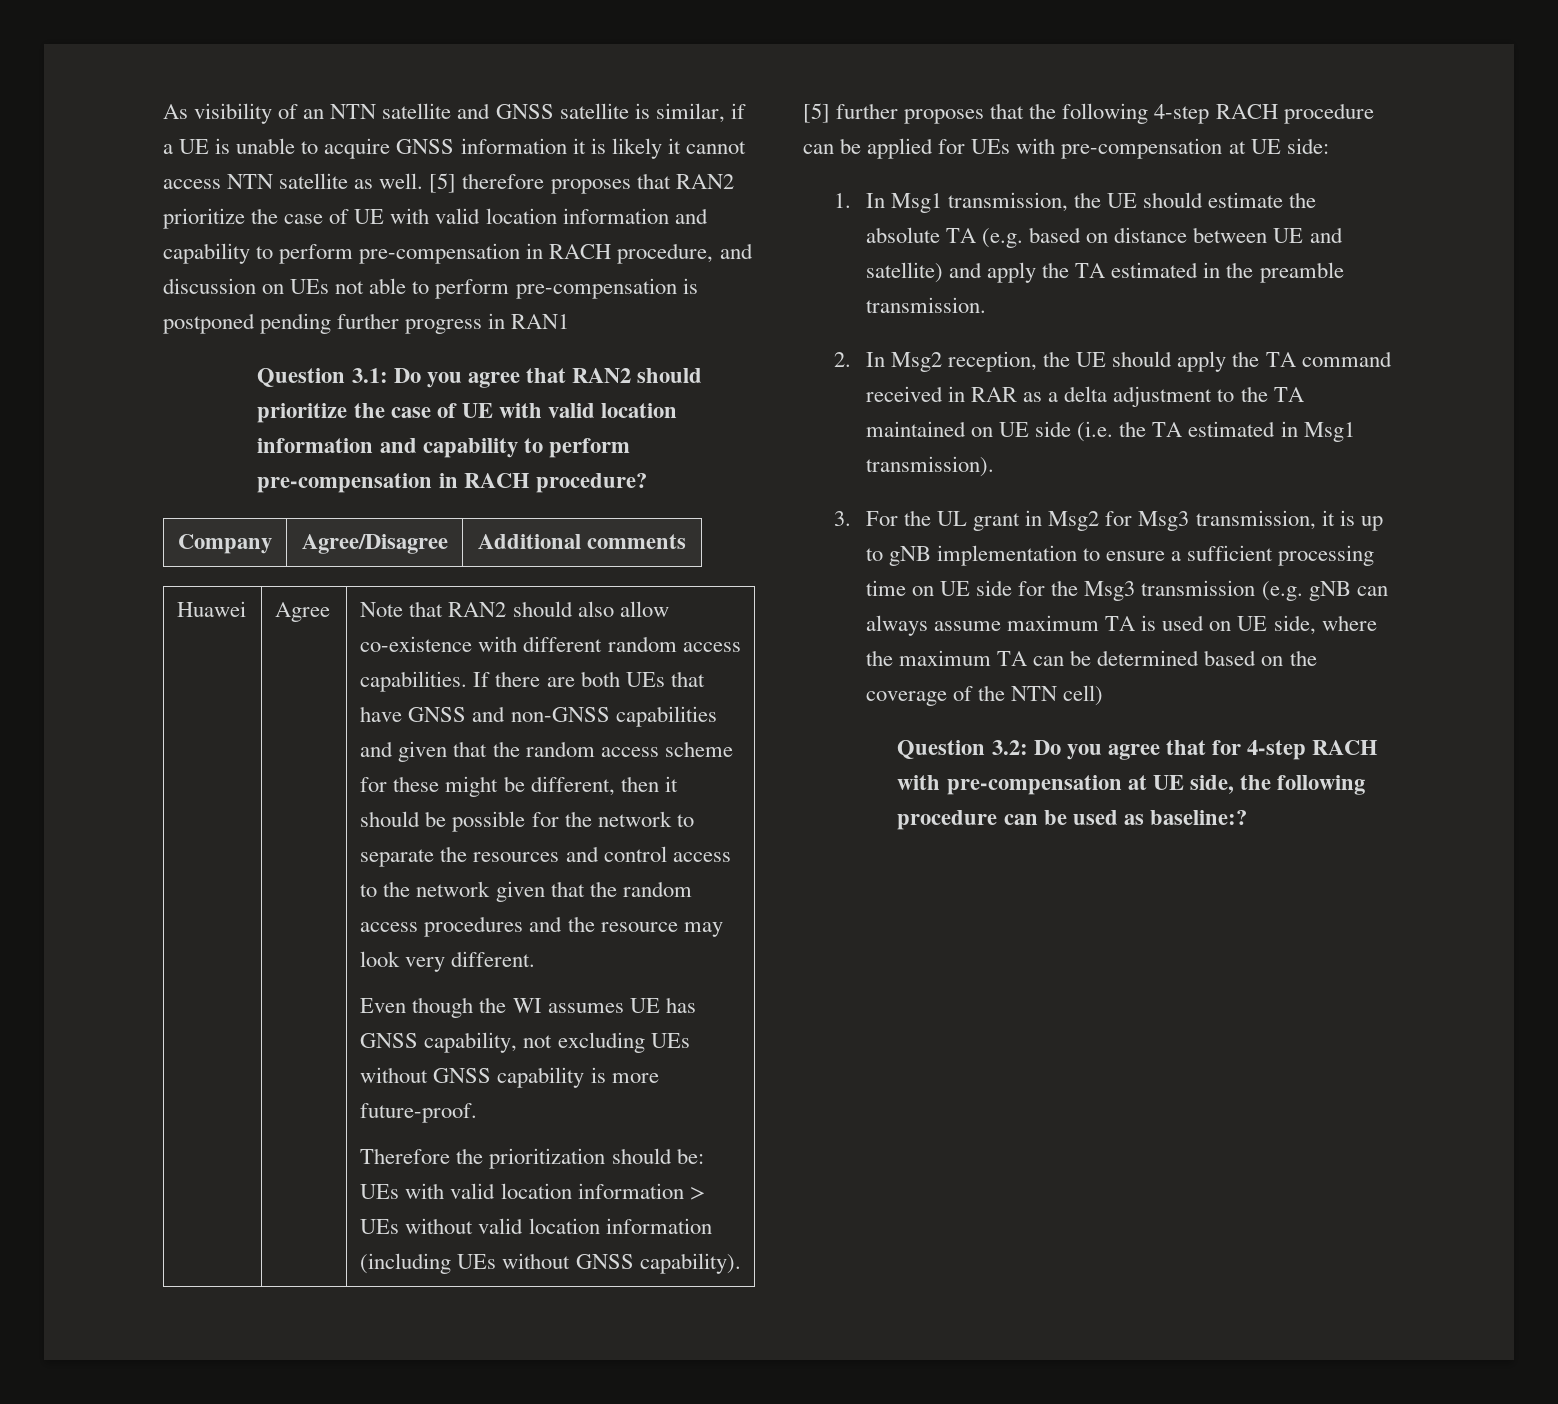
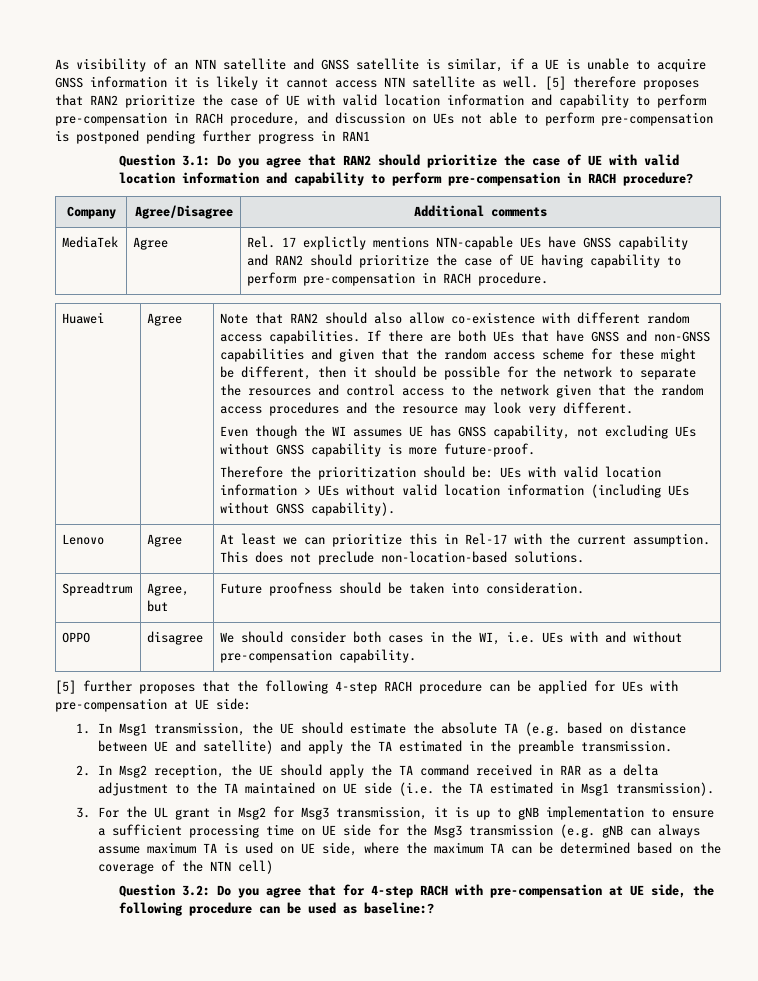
+ MediaTek | Agree | Rel. 17 explictly mentions NTN-capable UEs have GNSS capability and RAN2 should prioritize the case of UE having capability to perform pre-compensation in RACH procedure.
+ Lenovo | Agree | At least we can prioritize this in Rel-17 with the current assumption. This does not preclude non-location-based solutions.
+ Spreadtrum | Agree, but | Future proofness should be taken into consideration.
+ OPPO | disagree | We should consider both cases in the WI, i.e. UEs with and without pre-compensation capability.

